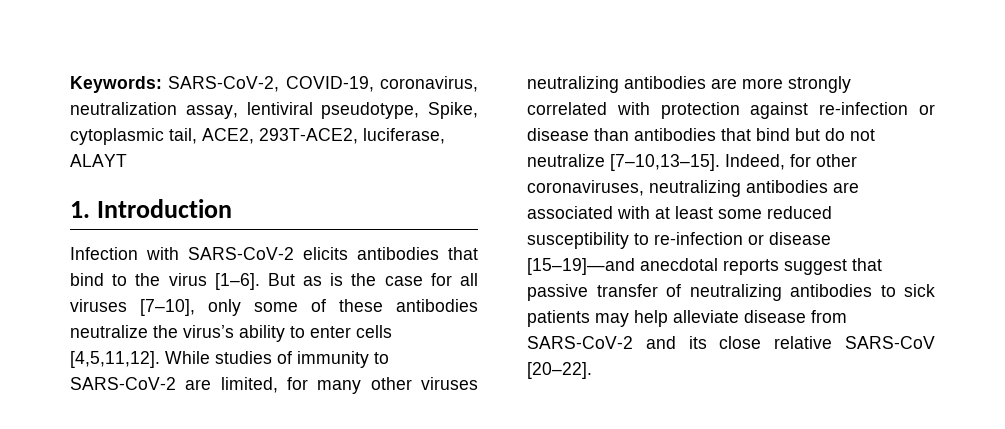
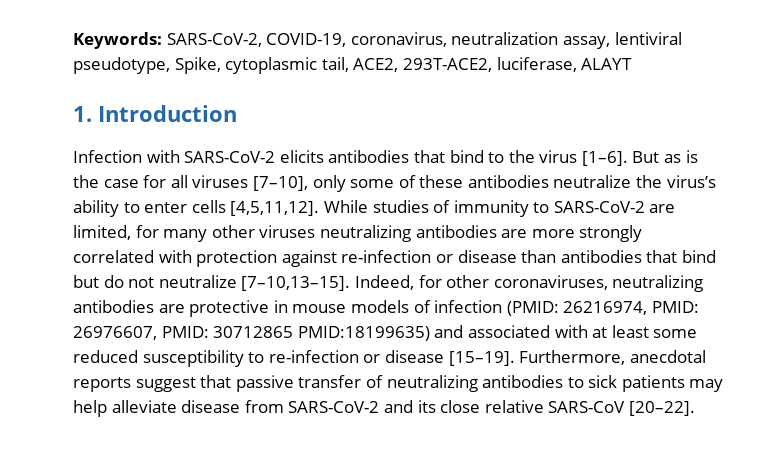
- Indeed, for other coronaviruses, neutralizing antibodies are associated with at least some reduced susceptibility to re-infection or disease [15–19]—and anecdotal reports suggest that passive transfer of neutralizing antibodies to sick patients may help alleviate disease from SARS-CoV-2 and its close relative SARS-CoV [20–22].
+ Indeed, for other coronaviruses, neutralizing antibodies are protective in mouse models of infection (PMID: 26216974, PMID: 26976607, PMID: 30712865 PMID:18199635) and associated with at least some reduced susceptibility to re-infection or disease [15–19]. Furthermore, anecdotal reports suggest that passive transfer of neutralizing antibodies to sick patients may help alleviate disease from SARS-CoV-2 and its close relative SARS-CoV [20–22].

